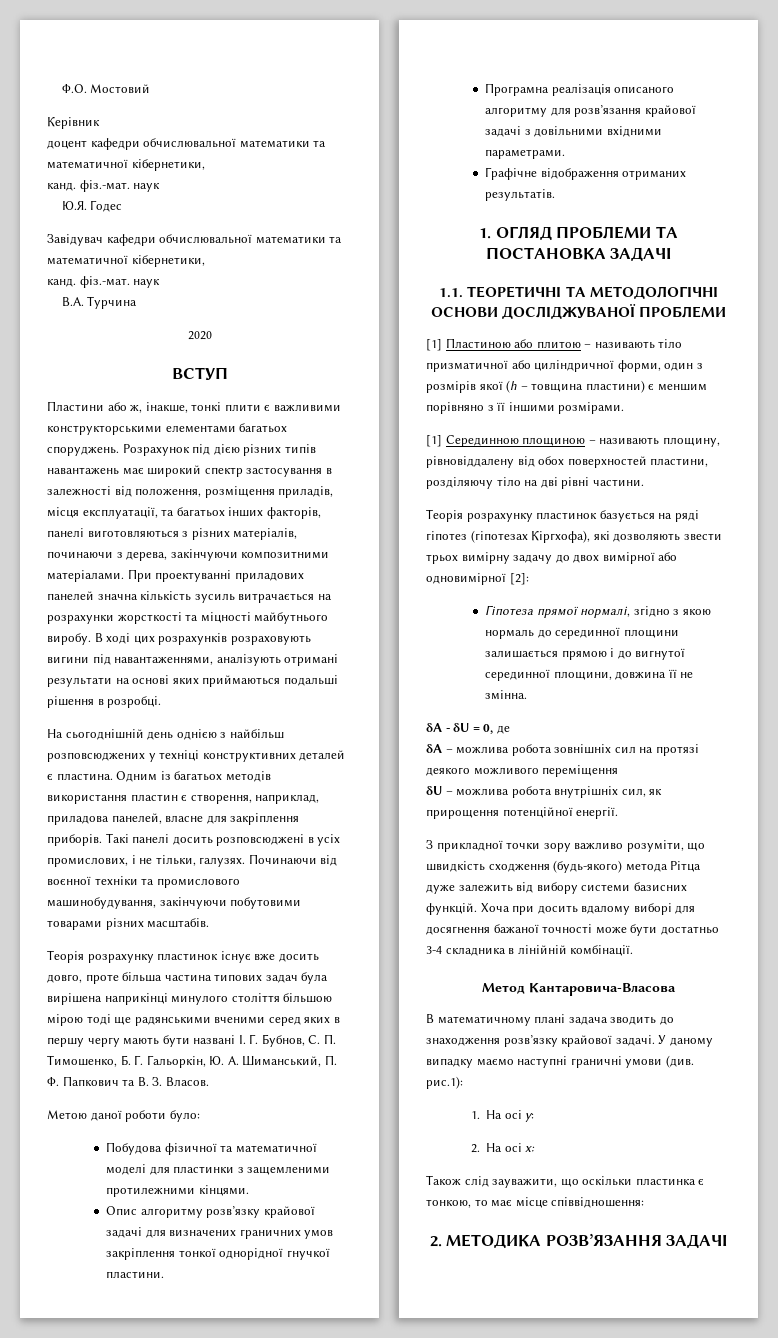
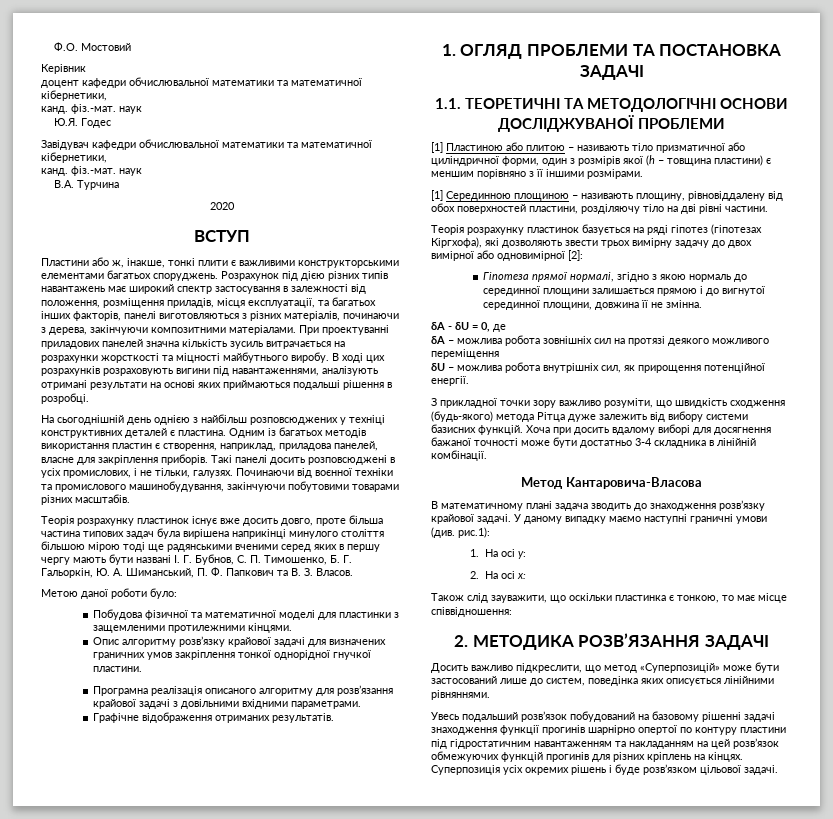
+ Досить важливо підкреслити, що метод «Суперпозицій» може бути застосований лише до систем, поведінка яких описується лінійними рівняннями.
+ Увесь подальший розв’язок побудований на базовому рішенні задачі знаходження функції прогинів шарнірно опертої по контуру пластини під гідростатичним навантаженням та накладанням на цей розв’язок обмежуючих функцій прогинів для різних кріплень на кінцях. Суперпозиція усіх окремих рішень і буде розв’язком цільової задачі.

